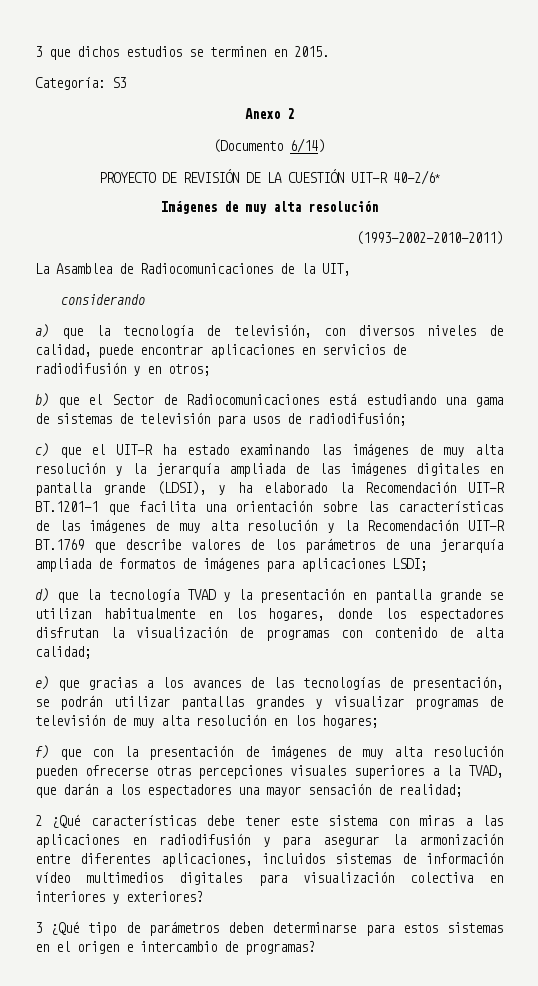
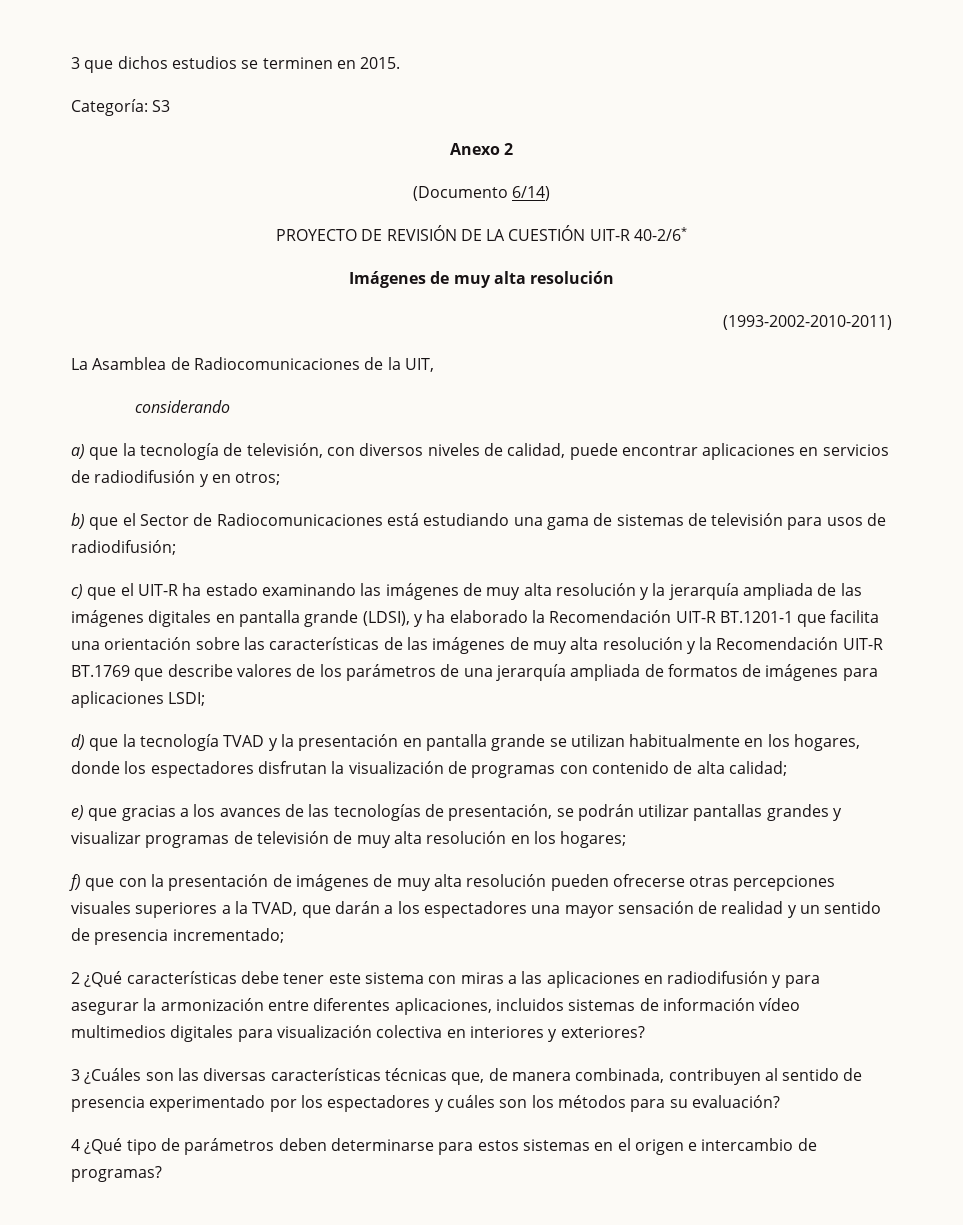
- f) que con la presentación de imágenes de muy alta resolución pueden ofrecerse otras percepciones visuales superiores a la TVAD, que darán a los espectadores una mayor sensación de realidad;
+ f) que con la presentación de imágenes de muy alta resolución pueden ofrecerse otras percepciones visuales superiores a la TVAD, que darán a los espectadores una mayor sensación de realidad y un sentido de presencia incrementado;
- 3 ¿Qué tipo de parámetros deben determinarse para estos sistemas en el origen e intercambio de programas?
+ 3 ¿Cuáles son las diversas características técnicas que, de manera combinada, contribuyen al sentido de presencia experimentado por los espectadores y cuáles son los métodos para su evaluación?
+ 4 ¿Qué tipo de parámetros deben determinarse para estos sistemas en el origen e intercambio de programas?

